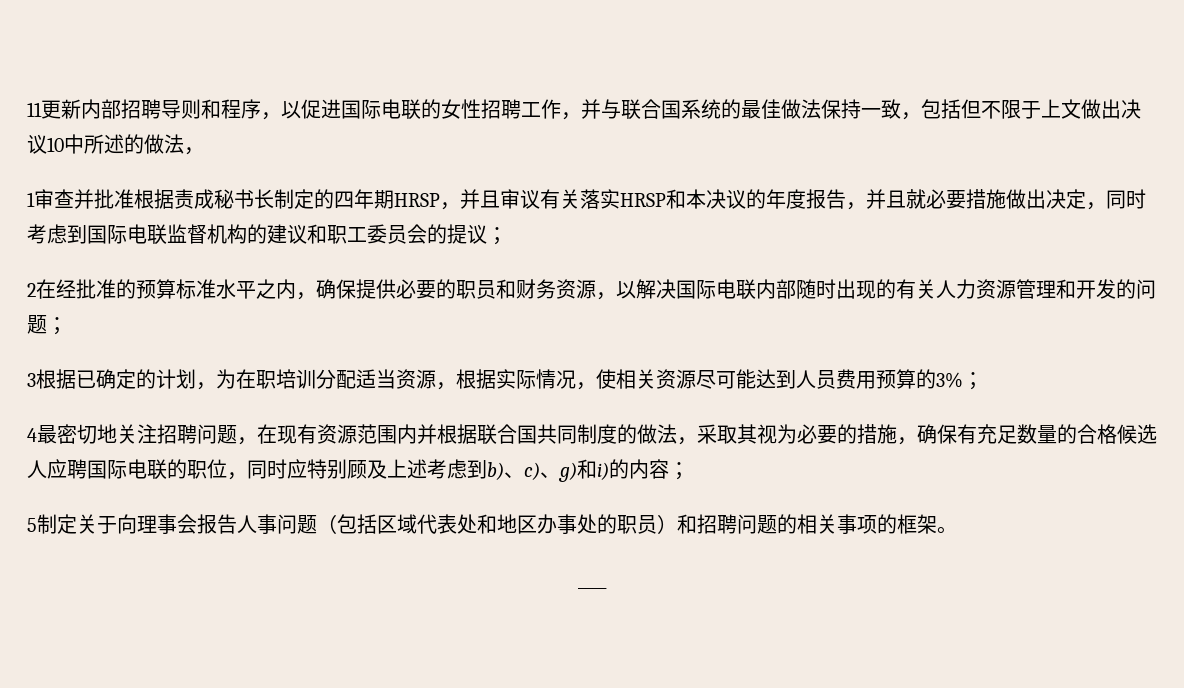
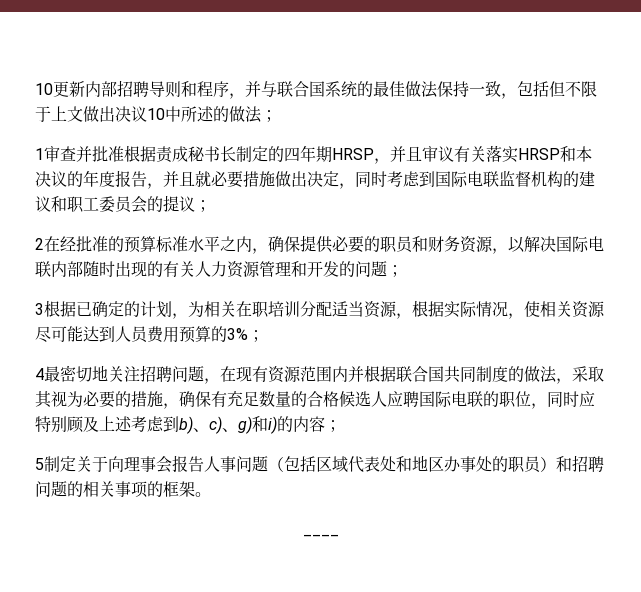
- 11更新内部招聘导则和程序，以促进国际电联的女性招聘工作，并与联合国系统的最佳做法保持一致，包括但不限于上文做出决议10中所述的做法，
+ 10更新内部招聘导则和程序，并与联合国系统的最佳做法保持一致，包括但不限于上文做出决议10中所述的做法；
- 3根据已确定的计划，为在职培训分配适当资源，根据实际情况，使相关资源尽可能达到人员费用预算的3%；
+ 3根据已确定的计划，为相关在职培训分配适当资源，根据实际情况，使相关资源尽可能达到人员费用预算的3%；

